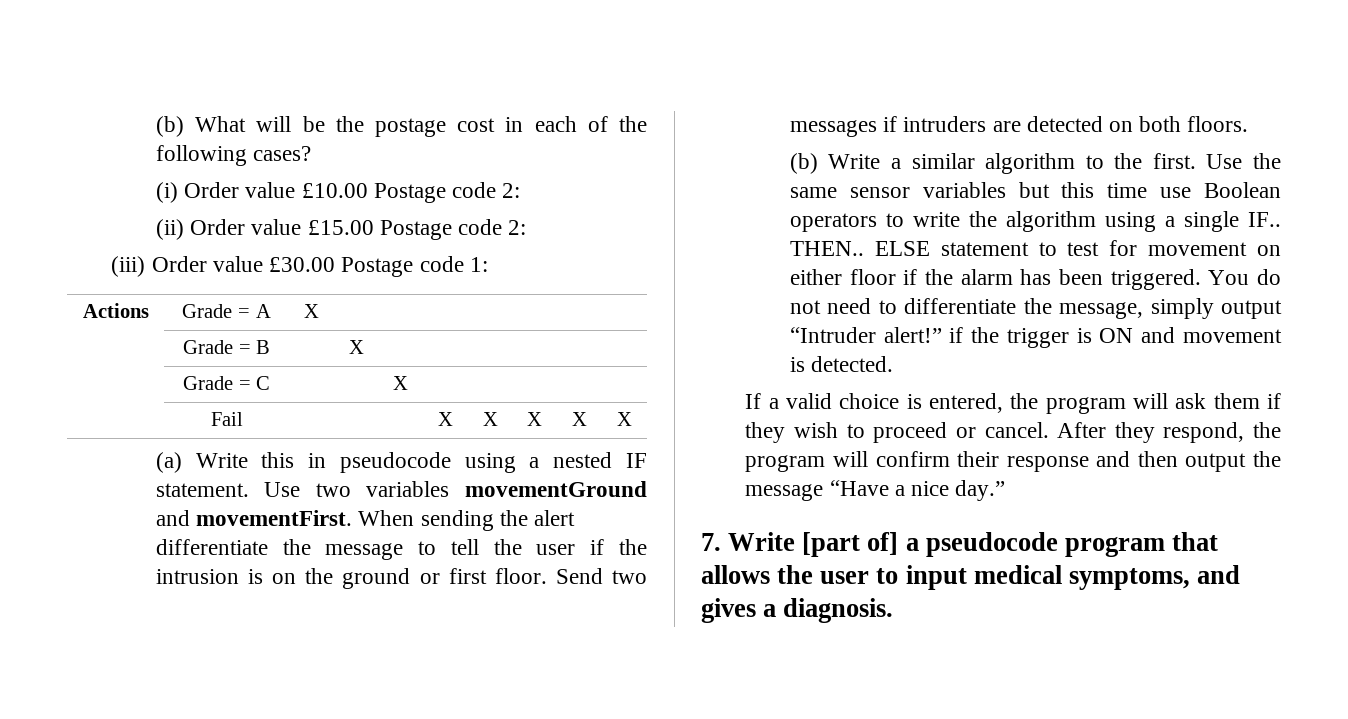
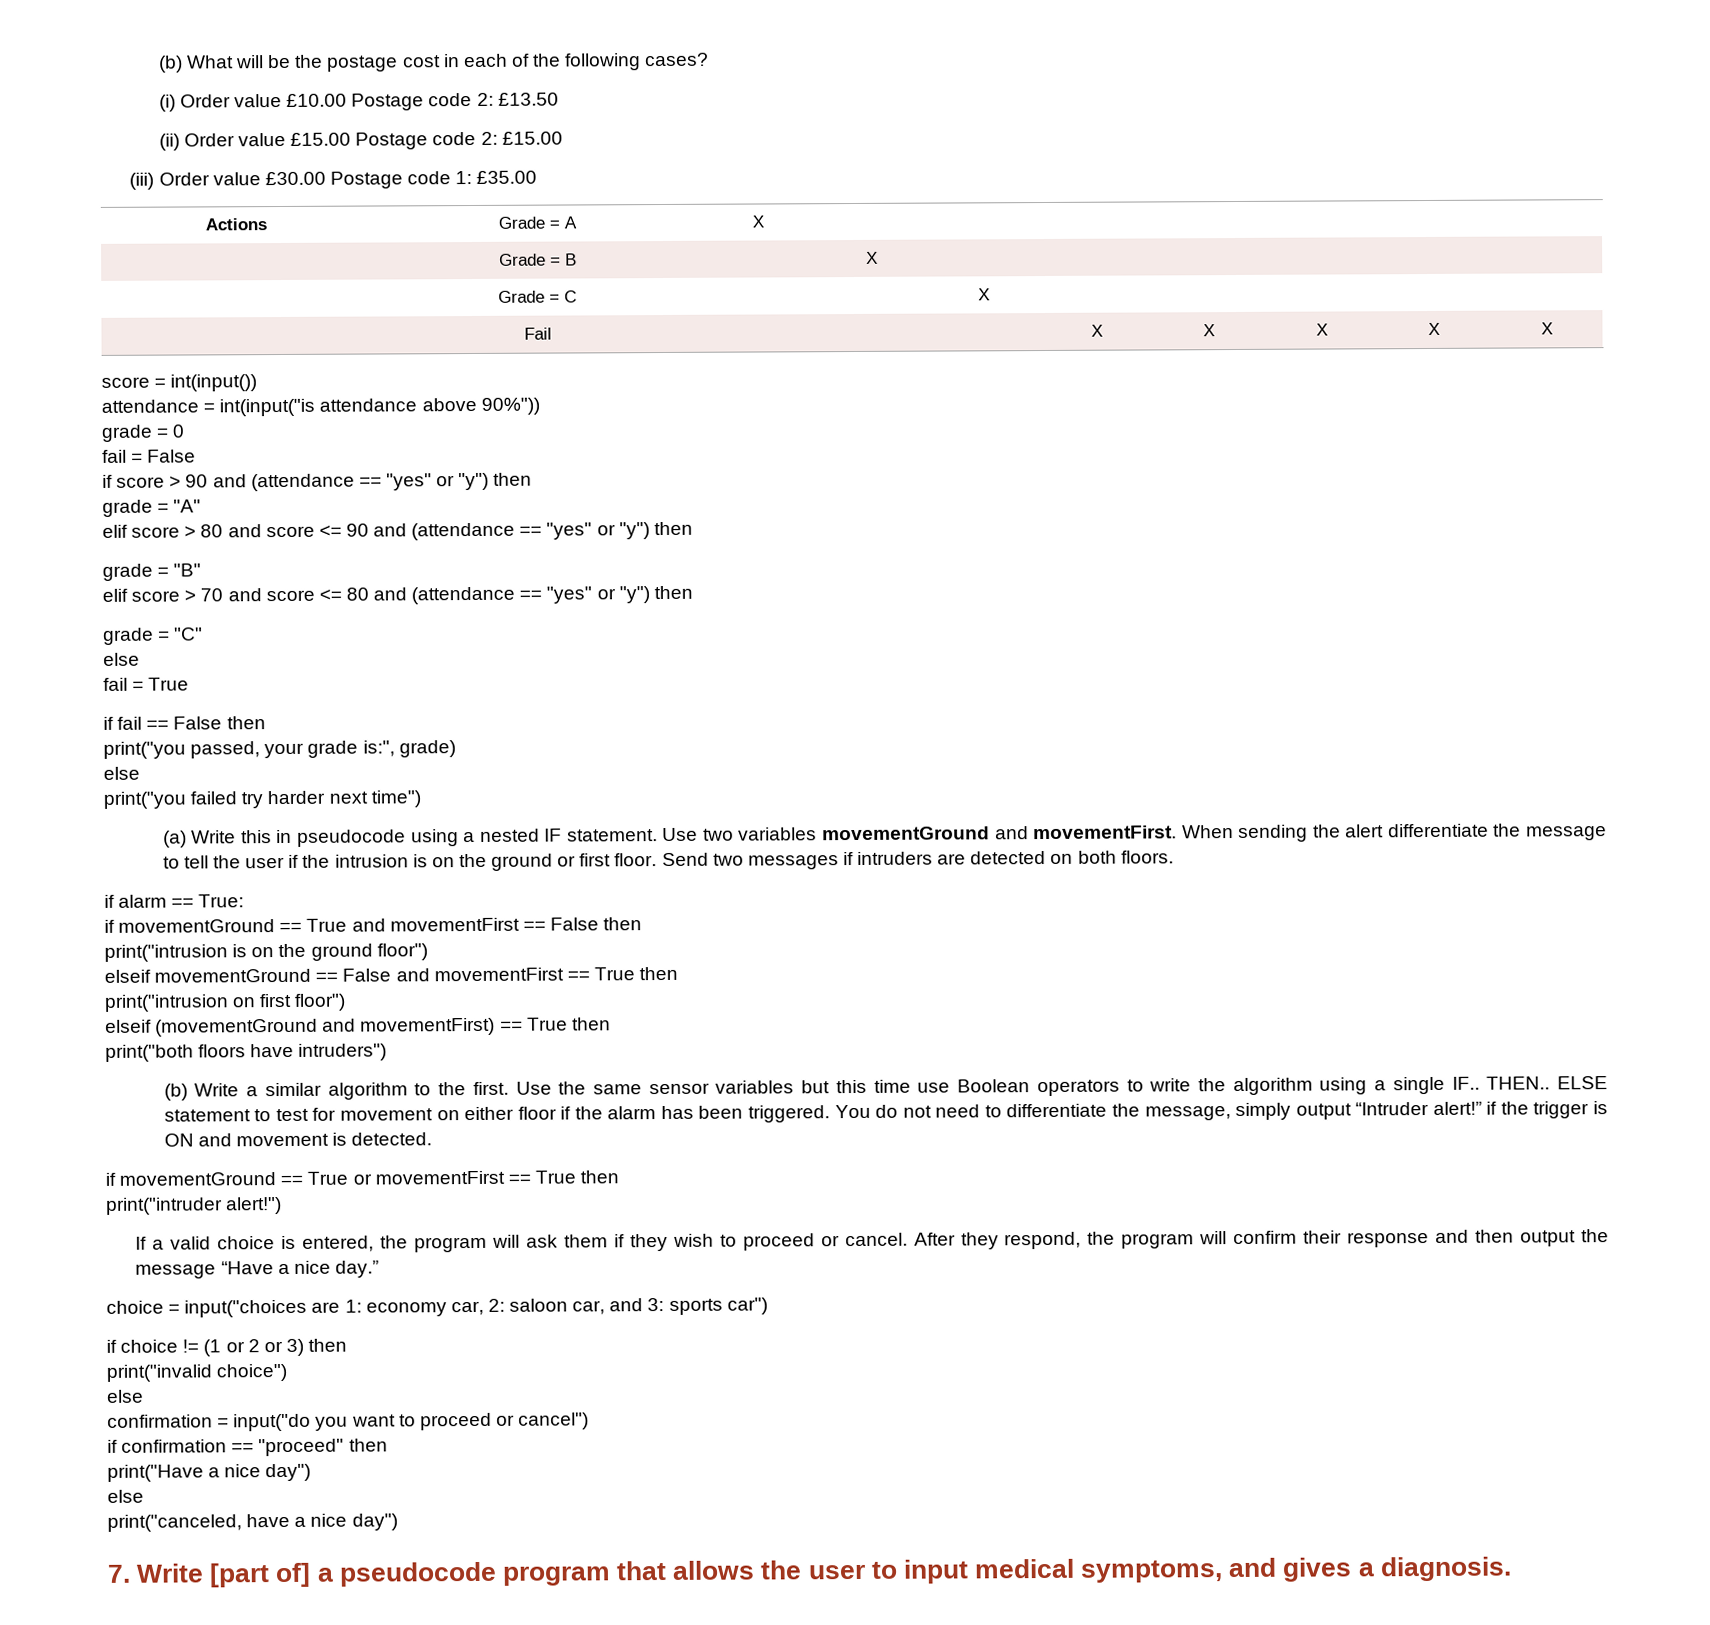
- (i) Order value £10.00 Postage code 2:
+ (i) Order value £10.00 Postage code 2: £13.50
- (ii) Order value £15.00 Postage code 2:
+ (ii) Order value £15.00 Postage code 2: £15.00
- (iii) Order value £30.00 Postage code 1:
+ (iii) Order value £30.00 Postage code 1: £35.00
+ score = int(input())
+ attendance = int(input("is attendance above 90%"))
+ grade = 0
+ fail = False
+ if score > 90 and (attendance == "yes" or "y") then
+ grade = "A"
+ elif score > 80 and score <= 90 and (attendance == "yes" or "y") then
+ grade = "B"
+ elif score > 70 and score <= 80 and (attendance == "yes" or "y") then
+ grade = "C"
+ else
+ fail = True
+ if fail == False then
+ print("you passed, your grade is:", grade)
+ else
+ print("you failed try harder next time")
+ if alarm == True:
+ if movementGround == True and movementFirst == False then
+ print("intrusion is on the ground floor")
+ elseif movementGround == False and movementFirst == True then
+ print("intrusion on first floor")
+ elseif (movementGround and movementFirst) == True then
+ print("both floors have intruders")
+ if movementGround == True or movementFirst == True then
+ print("intruder alert!")
+ choice = input("choices are 1: economy car, 2: saloon car, and 3: sports car")
+ if choice != (1 or 2 or 3) then
+ print("invalid choice")
+ else
+ confirmation = input("do you want to proceed or cancel")
+ if confirmation == "proceed" then
+ print("Have a nice day")
+ else
+ print("canceled, have a nice day")

